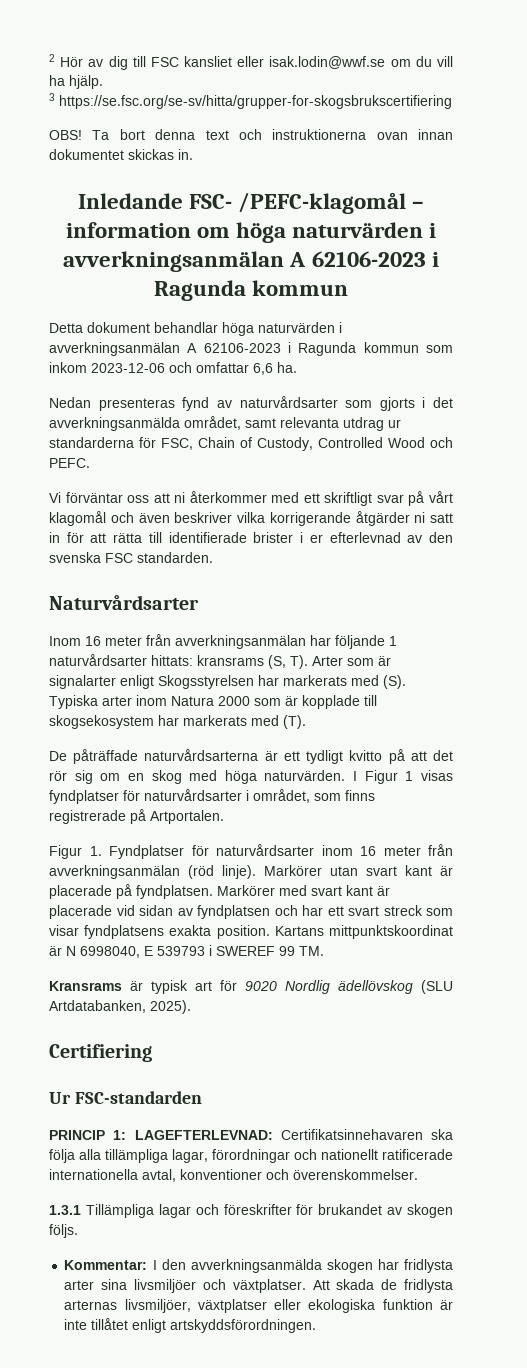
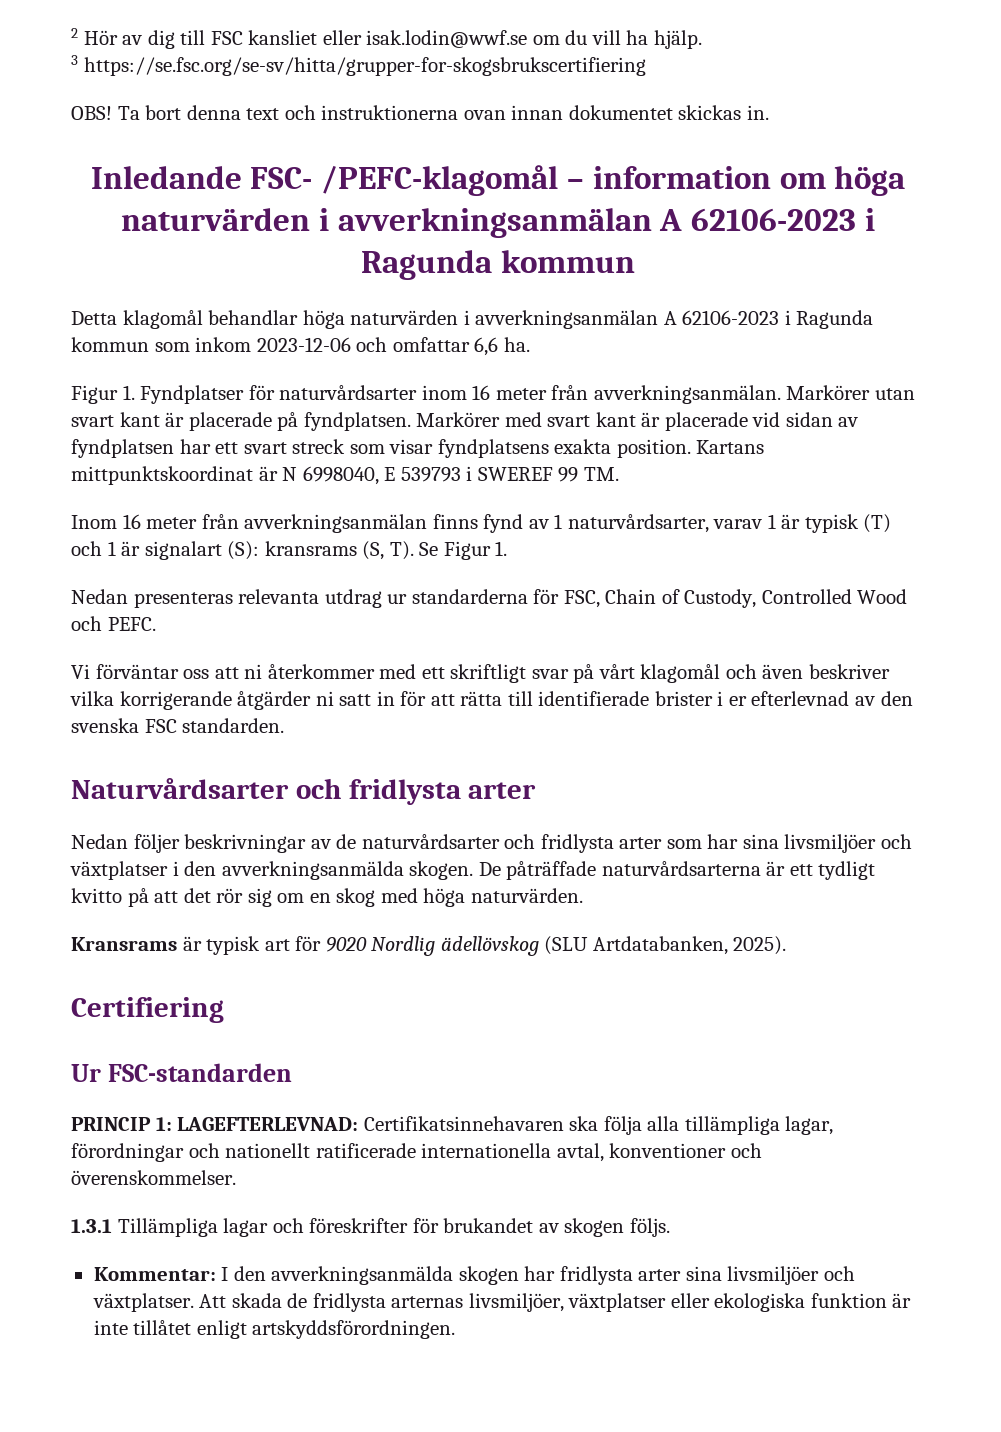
- Detta dokument behandlar höga naturvärden i avverkningsanmälan A 62106-2023 i Ragunda kommun som inkom 2023-12-06 och omfattar 6,6 ha.
+ Detta klagomål behandlar höga naturvärden i avverkningsanmälan A 62106-2023 i Ragunda kommun som inkom 2023-12-06 och omfattar 6,6 ha.
- Nedan presenteras fynd av naturvårdsarter som gjorts i det avverkningsanmälda området, samt relevanta utdrag ur standarderna för FSC, Chain of Custody, Controlled Wood och PEFC.
+ Figur 1. Fyndplatser för naturvårdsarter inom 16 meter från avverkningsanmälan. Markörer utan svart kant är placerade på fyndplatsen. Markörer med svart kant är placerade vid sidan av fyndplatsen har ett svart streck som visar fyndplatsens exakta position. Kartans mittpunktskoordinat är N 6998040, E 539793 i SWEREF 99 TM.
+ Inom 16 meter från avverkningsanmälan finns fynd av 1 naturvårdsarter, varav 1 är typisk (T) och 1 är signalart (S): kransrams (S, T). Se Figur 1.
+ Nedan presenteras relevanta utdrag ur standarderna för FSC, Chain of Custody, Controlled Wood och PEFC.
- Naturvårdsarter
- Inom 16 meter från avverkningsanmälan har följande 1 naturvårdsarter hittats: kransrams (S, T). Arter som är signalarter enligt Skogsstyrelsen har markerats med (S). Typiska arter inom Natura 2000 som är kopplade till skogsekosystem har markerats med (T).
- De påträffade naturvårdsarterna är ett tydligt kvitto på att det rör sig om en skog med höga naturvärden. I Figur 1 visas fyndplatser för naturvårdsarter i området, som finns registrerade på Artportalen.
- Figur 1. Fyndplatser för naturvårdsarter inom 16 meter från avverkningsanmälan (röd linje). Markörer utan svart kant är placerade på fyndplatsen. Markörer med svart kant är placerade vid sidan av fyndplatsen och har ett svart streck som visar fyndplatsens exakta position. Kartans mittpunktskoordinat är N 6998040, E 539793 i SWEREF 99 TM.
+ Naturvårdsarter och fridlysta arter
+ Nedan följer beskrivningar av de naturvårdsarter och fridlysta arter som har sina livsmiljöer och växtplatser i den avverkningsanmälda skogen. De påträffade naturvårdsarterna är ett tydligt kvitto på att det rör sig om en skog med höga naturvärden.

